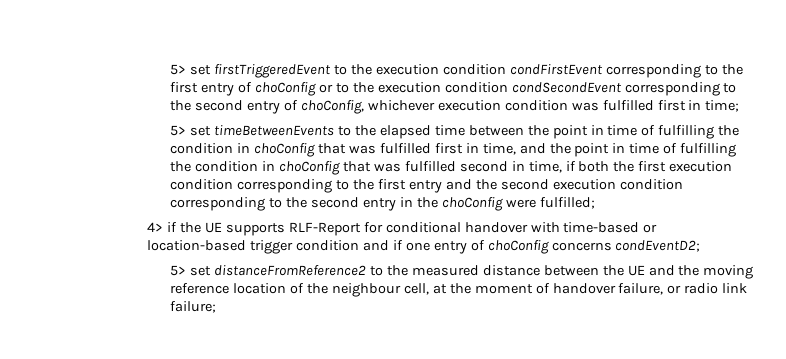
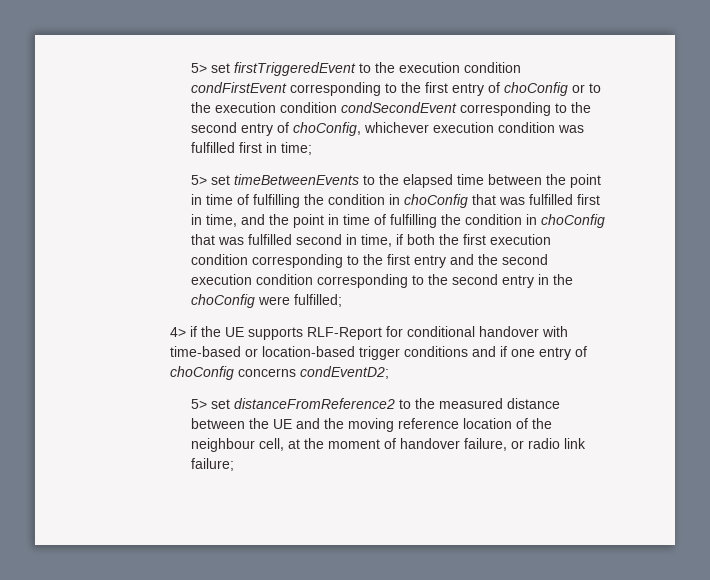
- 4> if the UE supports RLF-Report for conditional handover with time-based or location-based trigger condition and if one entry of choConfig concerns condEventD2;
+ 4> if the UE supports RLF-Report for conditional handover with time-based or location-based trigger conditions and if one entry of choConfig concerns condEventD2;

